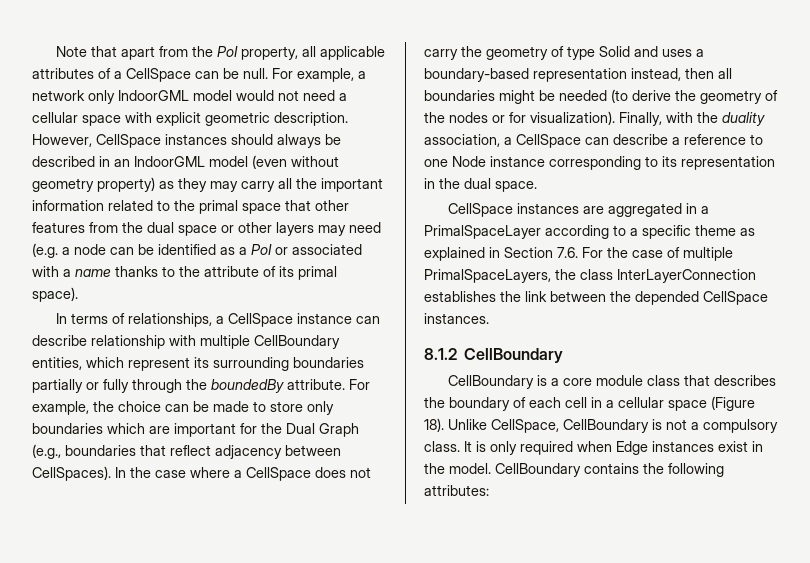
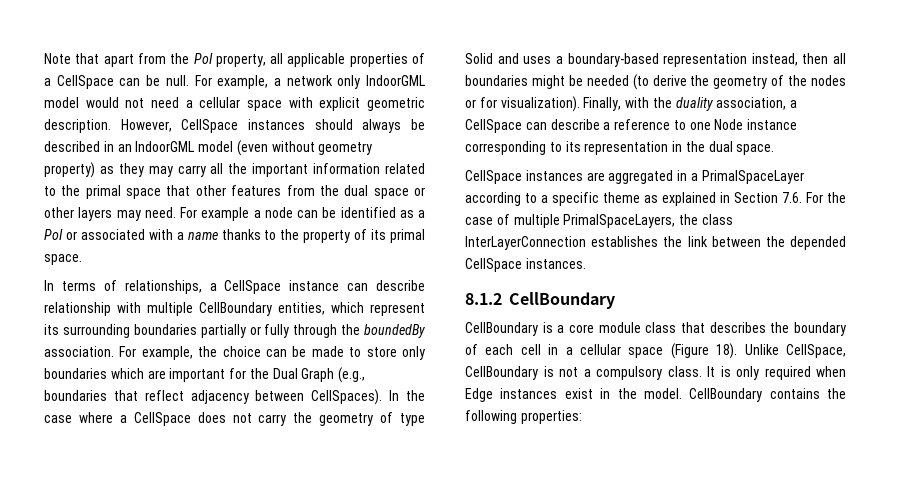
- Note that apart from the PoI property, all applicable attributes of a CellSpace can be null.
+ Note that apart from the PoI property, all applicable properties of a CellSpace can be null.
- However, CellSpace instances should always be described in an IndoorGML model (even without geometry property) as they may carry all the important information related to the primal space that other features from the dual space or other layers may need (e.g. a node can be identified as a PoI or associated with a name thanks to the attribute of its primal space).
+ However, CellSpace instances should always be described in an IndoorGML model (even without geometry property) as they may carry all the important information related to the primal space that other features from the dual space or other layers may need. For example a node can be identified as a PoI or associated with a name thanks to the property of its primal space.
- In terms of relationships, a CellSpace instance can describe relationship with multiple CellBoundary entities, which represent its surrounding boundaries partially or fully through the boundedBy attribute.
+ In terms of relationships, a CellSpace instance can describe relationship with multiple CellBoundary entities, which represent its surrounding boundaries partially or fully through the boundedBy association.
- CellBoundary contains the following attributes:
+ CellBoundary contains the following properties:

